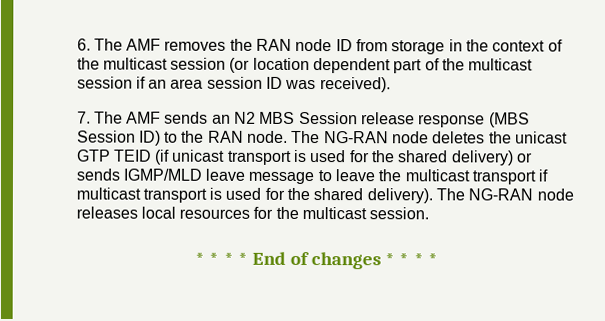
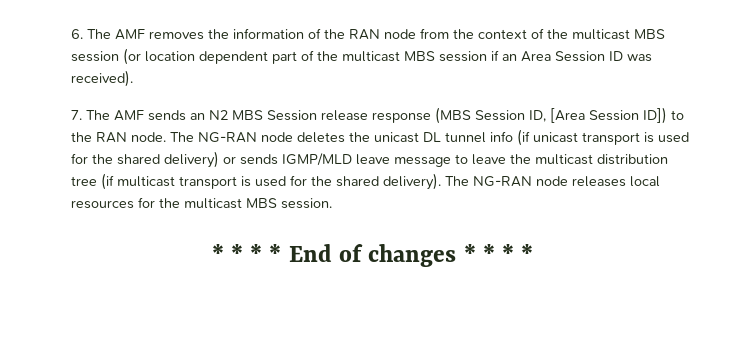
- 6. The AMF removes the RAN node ID from storage in the context of the multicast session (or location dependent part of the multicast session if an area session ID was received).
+ 6. The AMF removes the information of the RAN node from the context of the multicast MBS session (or location dependent part of the multicast MBS session if an Area Session ID was received).
- 7. The AMF sends an N2 MBS Session release response (MBS Session ID) to the RAN node.
+ 7. The AMF sends an N2 MBS Session release response (MBS Session ID, [Area Session ID]) to the RAN node.
- The NG-RAN node deletes the unicast GTP TEID (if unicast transport is used for the shared delivery) or sends IGMP/MLD leave message to leave the multicast transport if multicast transport is used for the shared delivery).
+ The NG-RAN node deletes the unicast DL tunnel info (if unicast transport is used for the shared delivery) or sends IGMP/MLD leave message to leave the multicast distribution tree (if multicast transport is used for the shared delivery).
- The NG-RAN node releases local resources for the multicast session.
+ The NG-RAN node releases local resources for the multicast MBS session.

